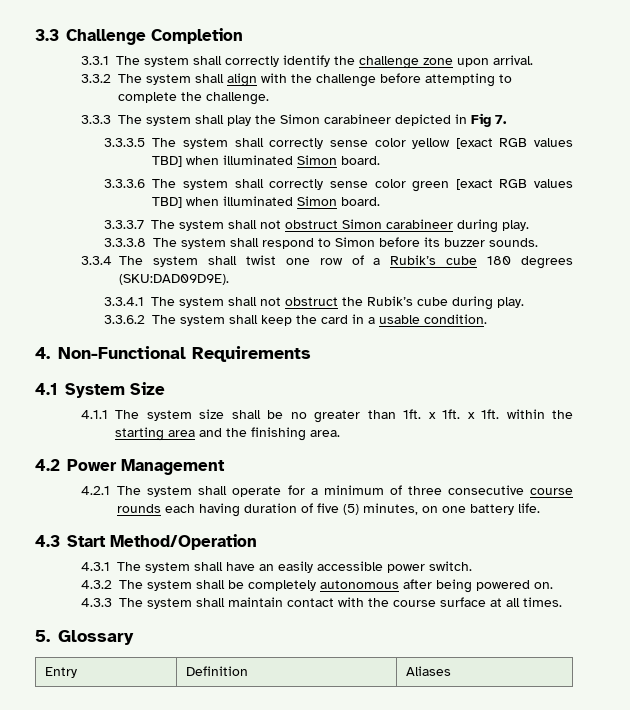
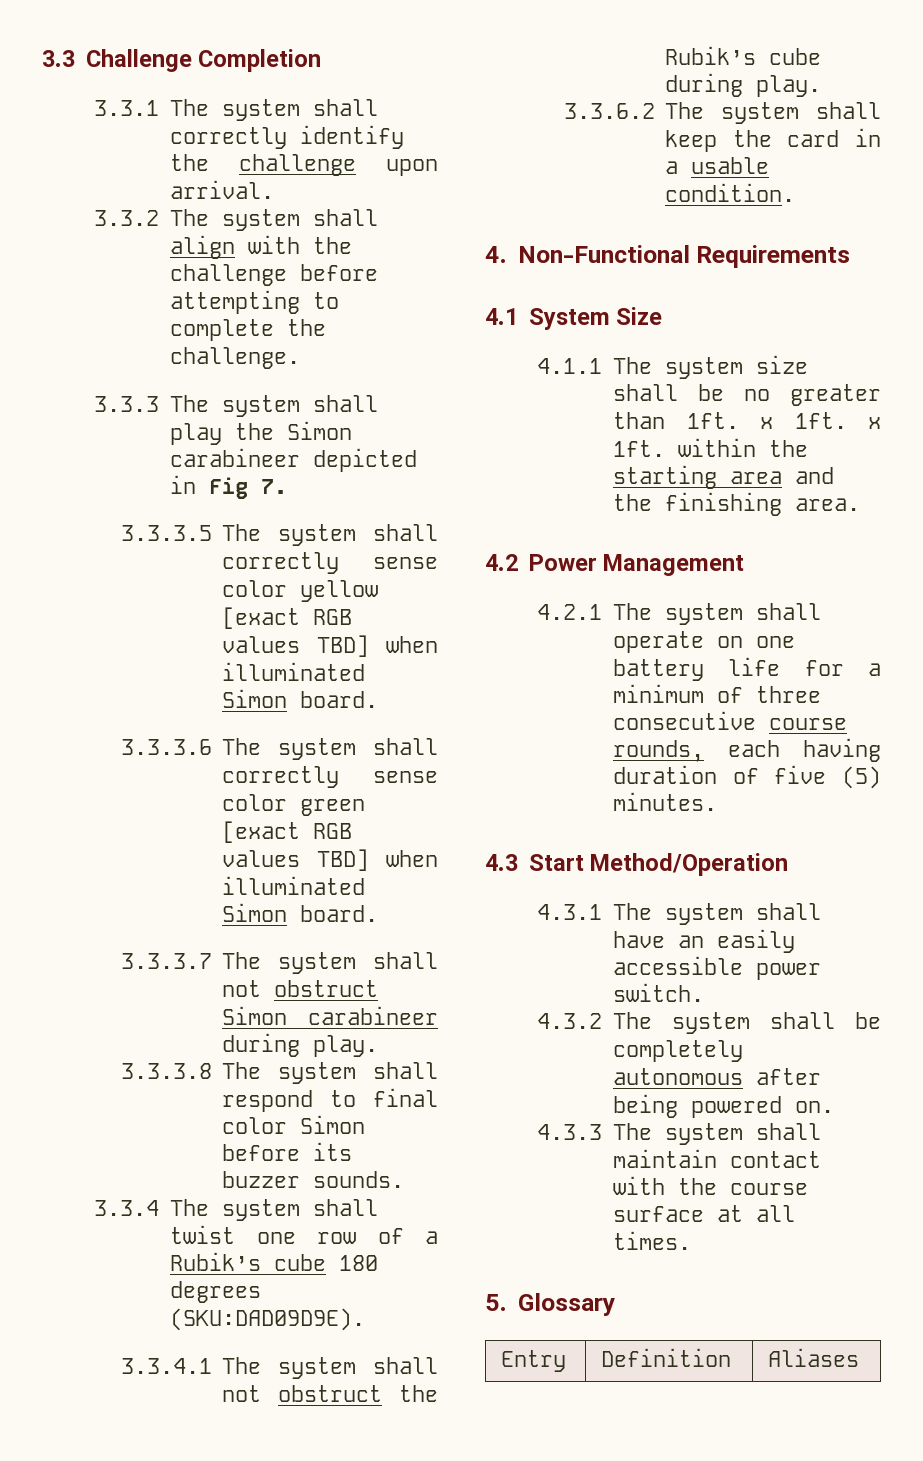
- 3.3.1 The system shall correctly identify the challenge zone upon arrival.
+ 3.3.1 The system shall correctly identify the challenge upon arrival.
- 3.3.3.8 The system shall respond to Simon before its buzzer sounds.
+ 3.3.3.8 The system shall respond to final color Simon before its buzzer sounds.
- 4.2.1 The system shall operate for a minimum of three consecutive course rounds each having duration of five (5) minutes, on one battery life.
+ 4.2.1 The system shall operate on one battery life for a minimum of three consecutive course rounds, each having duration of five (5) minutes.

